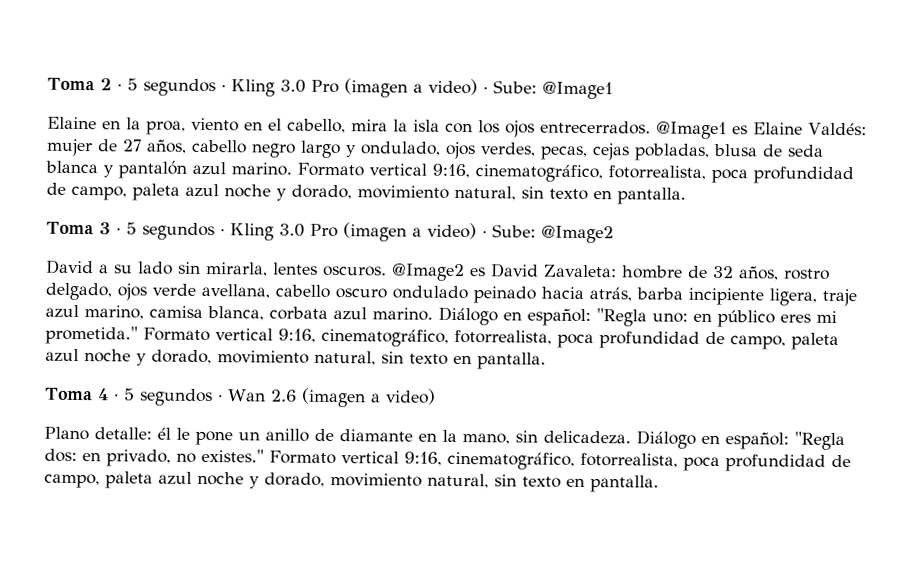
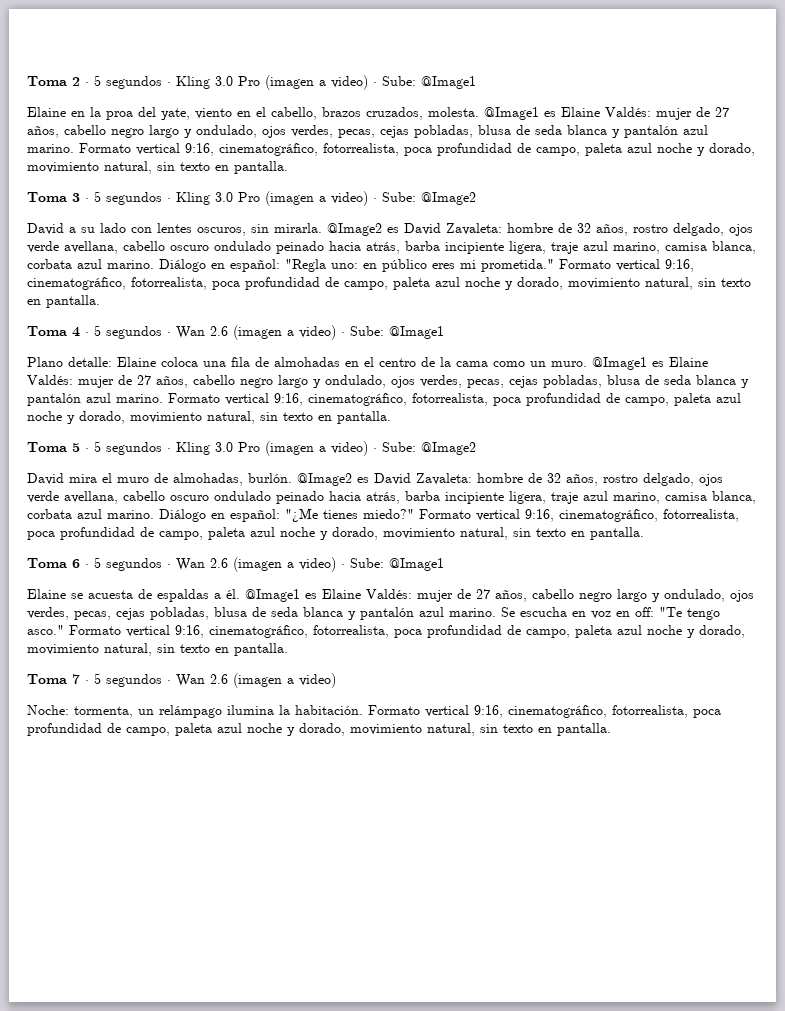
- Elaine en la proa, viento en el cabello, mira la isla con los ojos entrecerrados.
+ Elaine en la proa del yate, viento en el cabello, brazos cruzados, molesta.
- David a su lado sin mirarla, lentes oscuros.
+ David a su lado con lentes oscuros, sin mirarla.
- Toma 4 · 5 segundos · Wan 2.6 (imagen a video)
+ Toma 4 · 5 segundos · Wan 2.6 (imagen a video) · Sube: @Image1
- Plano detalle: él le pone un anillo de diamante en la mano, sin delicadeza. Diálogo en español: "Regla dos: en privado, no existes."
+ Plano detalle: Elaine coloca una fila de almohadas en el centro de la cama como un muro. @Image1 es Elaine Valdés: mujer de 27 años, cabello negro largo y ondulado, ojos verdes, pecas, cejas pobladas, blusa de seda blanca y pantalón azul marino.
+ Toma 5 · 5 segundos · Kling 3.0 Pro (imagen a video) · Sube: @Image2
+ David mira el muro de almohadas, burlón. @Image2 es David Zavaleta: hombre de 32 años, rostro delgado, ojos verde avellana, cabello oscuro ondulado peinado hacia atrás, barba incipiente ligera, traje azul marino, camisa blanca, corbata azul marino. Diálogo en español: "¿Me tienes miedo?" Formato vertical 9:16, cinematográfico, fotorrealista, poca profundidad de campo, paleta azul noche y dorado, movimiento natural, sin texto en pantalla.
+ Toma 6 · 5 segundos · Wan 2.6 (imagen a video) · Sube: @Image1
+ Elaine se acuesta de espaldas a él. @Image1 es Elaine Valdés: mujer de 27 años, cabello negro largo y ondulado, ojos verdes, pecas, cejas pobladas, blusa de seda blanca y pantalón azul marino. Se escucha en voz en off: "Te tengo asco." Formato vertical 9:16, cinematográfico, fotorrealista, poca profundidad de campo, paleta azul noche y dorado, movimiento natural, sin texto en pantalla.
+ Toma 7 · 5 segundos · Wan 2.6 (imagen a video)
+ Noche: tormenta, un relámpago ilumina la habitación. Formato vertical 9:16, cinematográfico, fotorrealista, poca profundidad de campo, paleta azul noche y dorado, movimiento natural, sin texto en pantalla.

